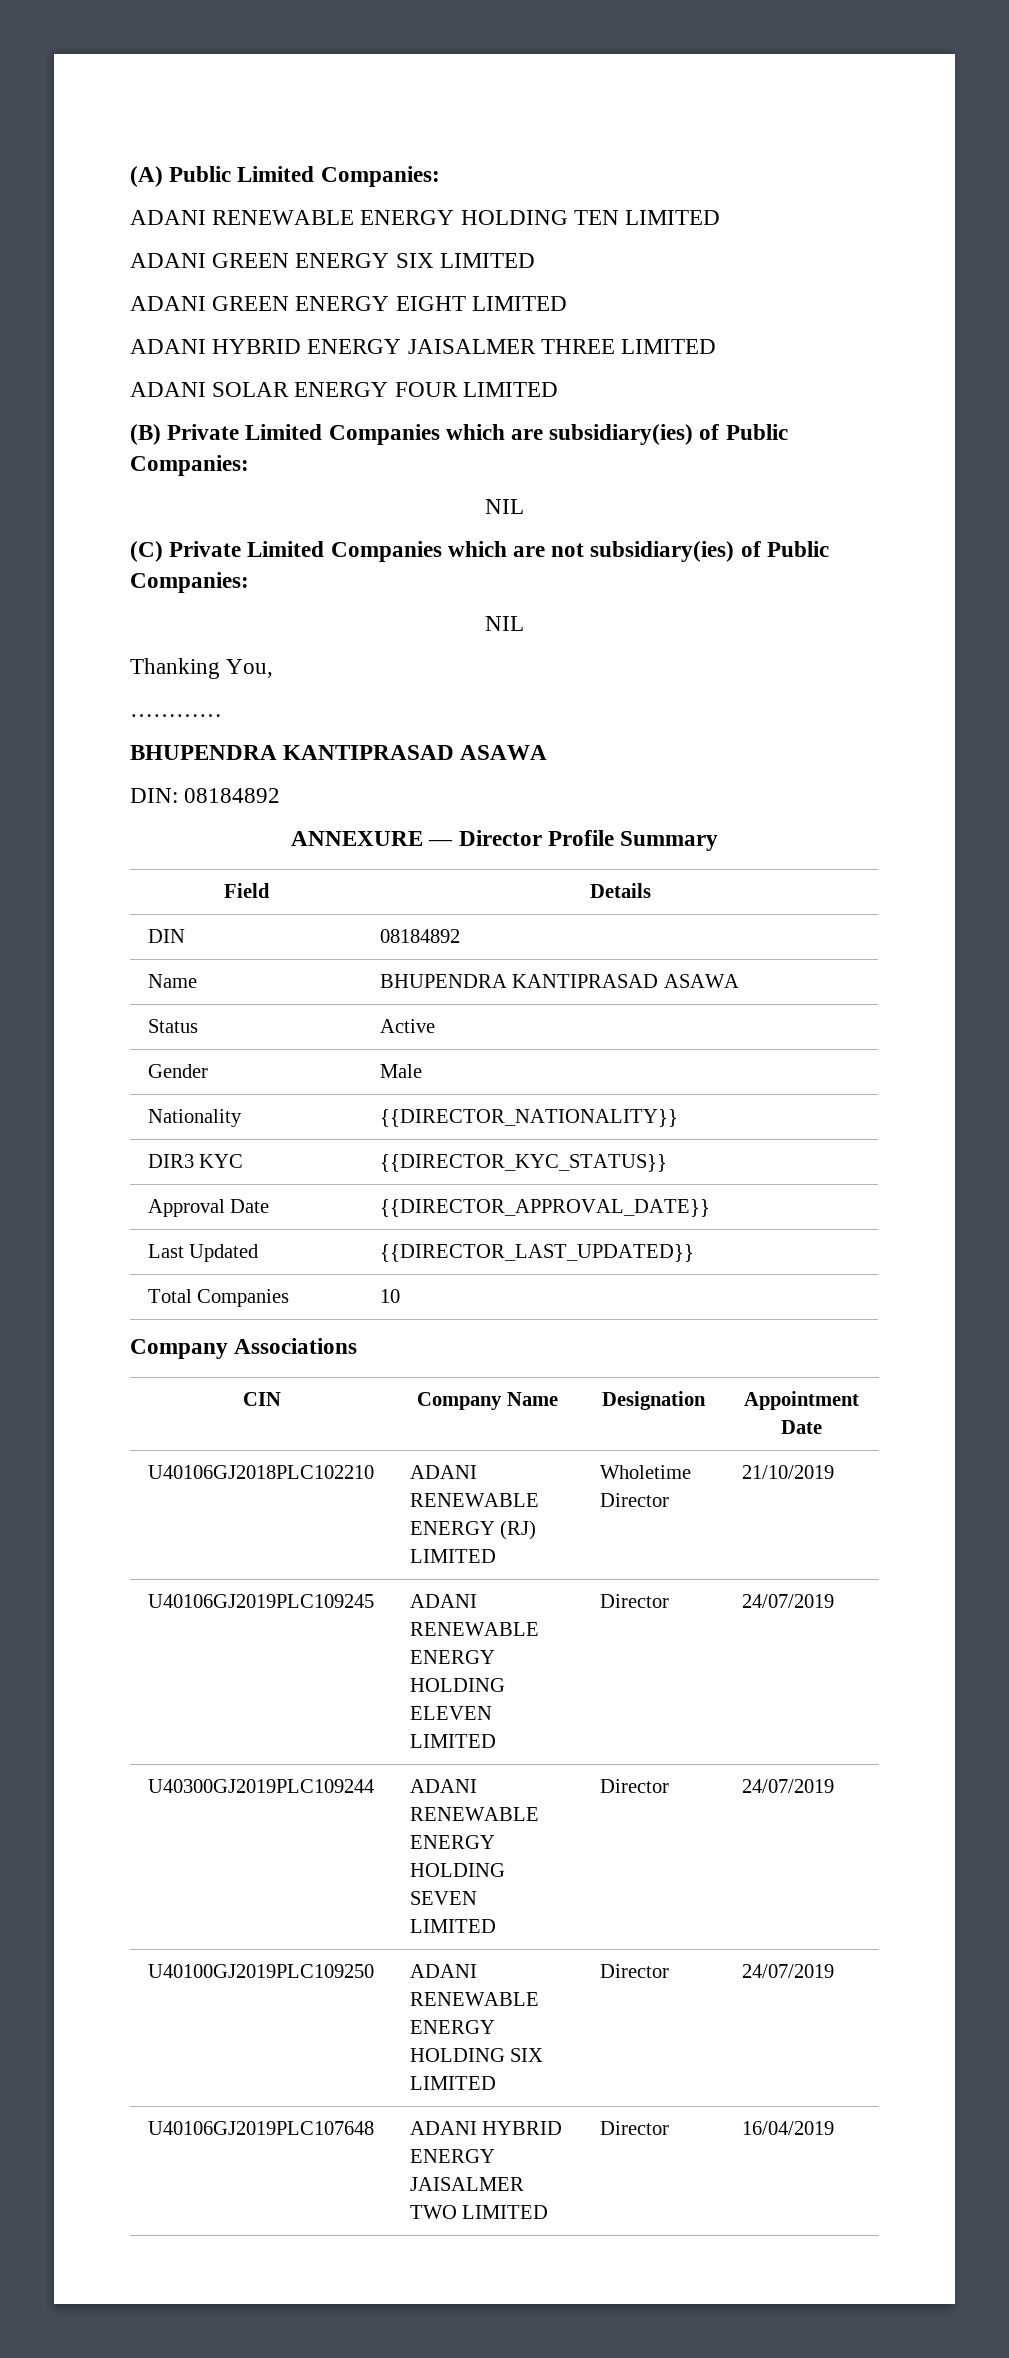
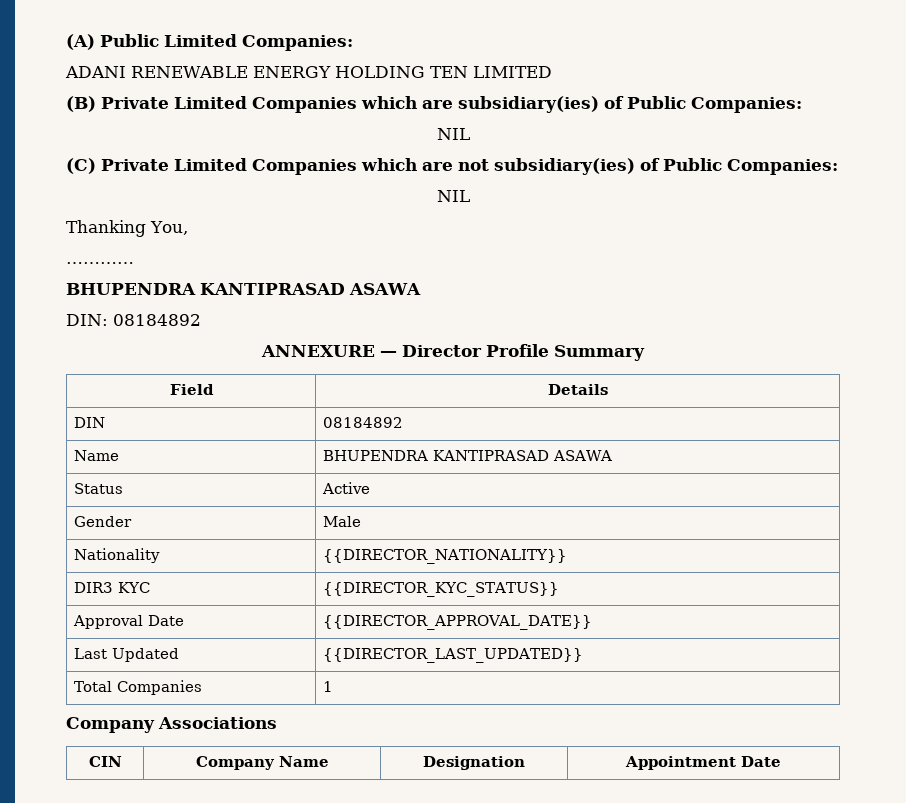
- ADANI GREEN ENERGY SIX LIMITED
- ADANI GREEN ENERGY EIGHT LIMITED
- ADANI HYBRID ENERGY JAISALMER THREE LIMITED
- ADANI SOLAR ENERGY FOUR LIMITED
- Total Companies | 10
+ Total Companies | 1
- U40106GJ2018PLC102210 | ADANI RENEWABLE ENERGY (RJ) LIMITED | Wholetime Director | 21/10/2019
- U40106GJ2019PLC109245 | ADANI RENEWABLE ENERGY HOLDING ELEVEN LIMITED | Director | 24/07/2019
- U40300GJ2019PLC109244 | ADANI RENEWABLE ENERGY HOLDING SEVEN LIMITED | Director | 24/07/2019
- U40100GJ2019PLC109250 | ADANI RENEWABLE ENERGY HOLDING SIX LIMITED | Director | 24/07/2019
- U40106GJ2019PLC107648 | ADANI HYBRID ENERGY JAISALMER TWO LIMITED | Director | 16/04/2019

